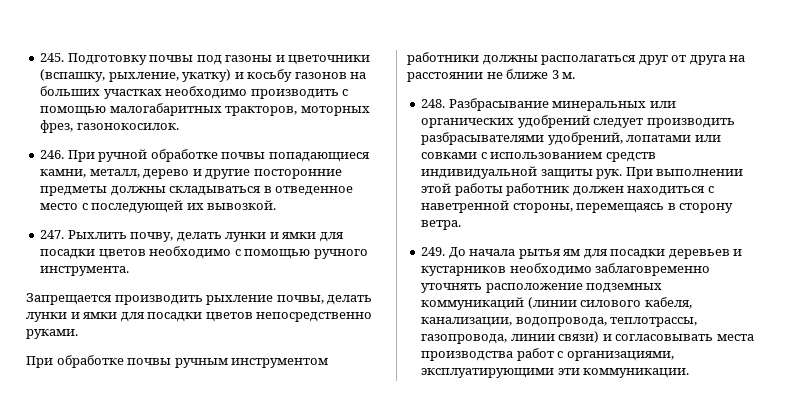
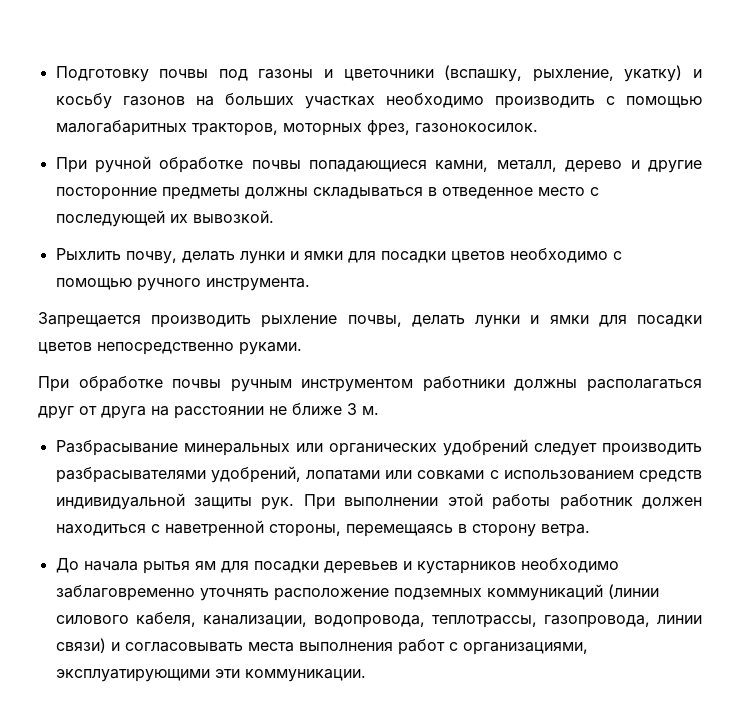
- 245. Подготовку почвы под газоны и цветочники (вспашку, рыхление, укатку) и косьбу газонов на больших участках необходимо производить с помощью малогабаритных тракторов, моторных фрез, газонокосилок.
+ Подготовку почвы под газоны и цветочники (вспашку, рыхление, укатку) и косьбу газонов на больших участках необходимо производить с помощью малогабаритных тракторов, моторных фрез, газонокосилок.
- 246. При ручной обработке почвы попадающиеся камни, металл, дерево и другие посторонние предметы должны складываться в отведенное место с последующей их вывозкой.
+ При ручной обработке почвы попадающиеся камни, металл, дерево и другие посторонние предметы должны складываться в отведенное место с последующей их вывозкой.
- 247. Рыхлить почву, делать лунки и ямки для посадки цветов необходимо с помощью ручного инструмента.
+ Рыхлить почву, делать лунки и ямки для посадки цветов необходимо с помощью ручного инструмента.
- 248. Разбрасывание минеральных или органических удобрений следует производить разбрасывателями удобрений, лопатами или совками с использованием средств индивидуальной защиты рук.
+ Разбрасывание минеральных или органических удобрений следует производить разбрасывателями удобрений, лопатами или совками с использованием средств индивидуальной защиты рук.
- 249. До начала рытья ям для посадки деревьев и кустарников необходимо заблаговременно уточнять расположение подземных коммуникаций (линии силового кабеля, канализации, водопровода, теплотрассы, газопровода, линии связи) и согласовывать места производства работ с организациями, эксплуатирующими эти коммуникации.
+ До начала рытья ям для посадки деревьев и кустарников необходимо заблаговременно уточнять расположение подземных коммуникаций (линии силового кабеля, канализации, водопровода, теплотрассы, газопровода, линии связи) и согласовывать места выполнения работ с организациями, эксплуатирующими эти коммуникации.

